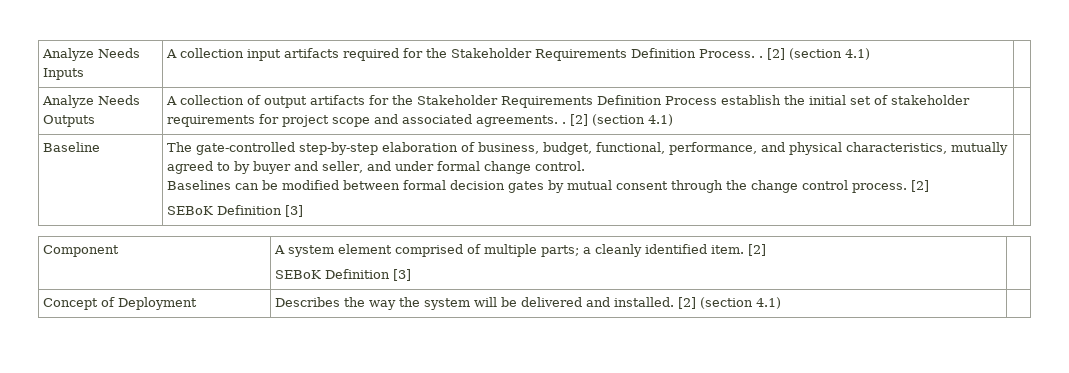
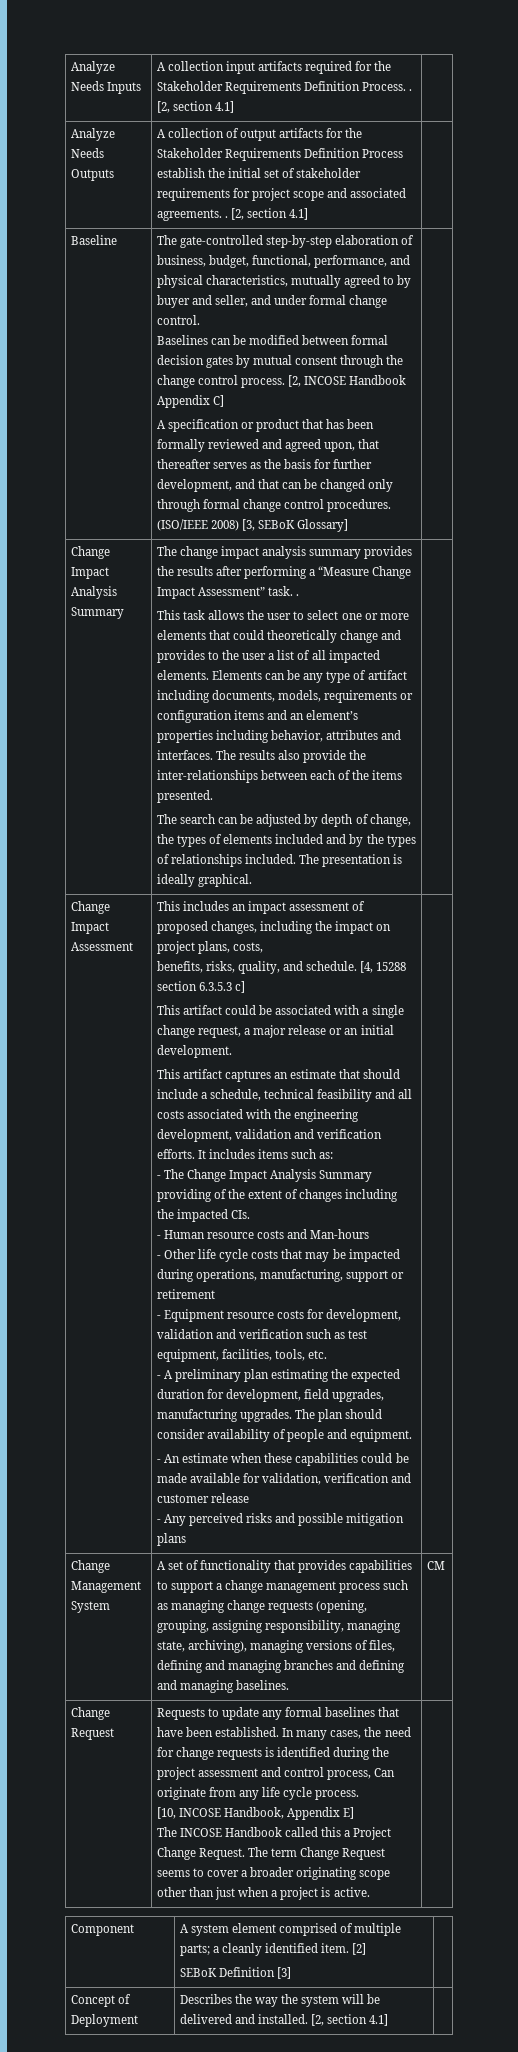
- Analyze Needs Inputs | A collection input artifacts required for the Stakeholder Requirements Definition Process. . [2] (section 4.1) |
+ Analyze Needs Inputs | A collection input artifacts required for the Stakeholder Requirements Definition Process. . [2, section 4.1] |
- Analyze Needs Outputs | A collection of output artifacts for the Stakeholder Requirements Definition Process establish the initial set of stakeholder requirements for project scope and associated agreements. . [2] (section 4.1) |
+ Analyze Needs Outputs | A collection of output artifacts for the Stakeholder Requirements Definition Process establish the initial set of stakeholder requirements for project scope and associated agreements. . [2, section 4.1] |
- Baselines can be modified between formal decision gates by mutual consent through the change control process. [2]
- SEBoK Definition [3]
+ Baselines can be modified between formal decision gates by mutual consent through the change control process. [2, INCOSE Handbook Appendix C]
+ A specification or product that has been formally reviewed and agreed upon, that thereafter serves as the basis for further development, and that can be changed only through formal change control procedures. (ISO/IEEE 2008) [3, SEBoK Glossary] |
+ Change Impact Analysis Summary | The change impact analysis summary provides the results after performing a “Measure Change Impact Assessment” task. .
+ This task allows the user to select one or more elements that could theoretically change and provides to the user a list of all impacted elements. Elements can be any type of artifact including documents, models, requirements or configuration items and an element’s properties including behavior, attributes and interfaces. The results also provide the inter-relationships between each of the items presented.
+ The search can be adjusted by depth of change, the types of elements included and by the types of relationships included. The presentation is ideally graphical. |
+ Change Impact Assessment | This includes an impact assessment of proposed changes, including the impact on project plans, costs,
+ benefits, risks, quality, and schedule. [4, 15288 section 6.3.5.3 c]
+ This artifact could be associated with a single change request, a major release or an initial development.
+ This artifact captures an estimate that should include a schedule, technical feasibility and all costs associated with the engineering development, validation and verification efforts. It includes items such as:
+ - The Change Impact Analysis Summary providing of the extent of changes including the impacted CIs.
+ - Human resource costs and Man-hours
+ - Other life cycle costs that may be impacted during operations, manufacturing, support or retirement
+ - Equipment resource costs for development, validation and verification such as test equipment, facilities, tools, etc.
+ - A preliminary plan estimating the expected duration for development, field upgrades, manufacturing upgrades. The plan should consider availability of people and equipment.
+ - An estimate when these capabilities could be made available for validation, verification and customer release
+ - Any perceived risks and possible mitigation plans |
+ Change Management System | A set of functionality that provides capabilities to support a change management process such as managing change requests (opening, grouping, assigning responsibility, managing state, archiving), managing versions of files, defining and managing branches and defining and managing baselines. | CM
+ Change Request | Requests to update any formal baselines that have been established. In many cases, the need for change requests is identified during the project assessment and control process, Can originate from any life cycle process.
+ [10, INCOSE Handbook, Appendix E]
+ The INCOSE Handbook called this a Project Change Request. The term Change Request seems to cover a broader originating scope other than just when a project is active.
- Concept of Deployment | Describes the way the system will be delivered and installed. [2] (section 4.1) |
+ Concept of Deployment | Describes the way the system will be delivered and installed. [2, section 4.1] |

